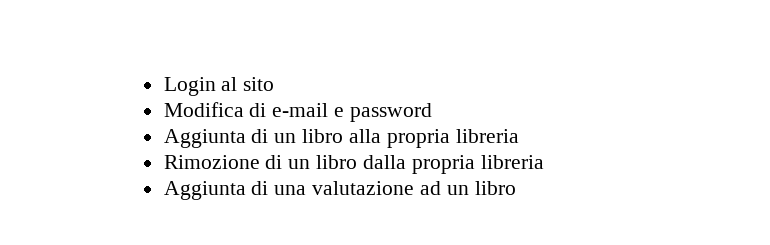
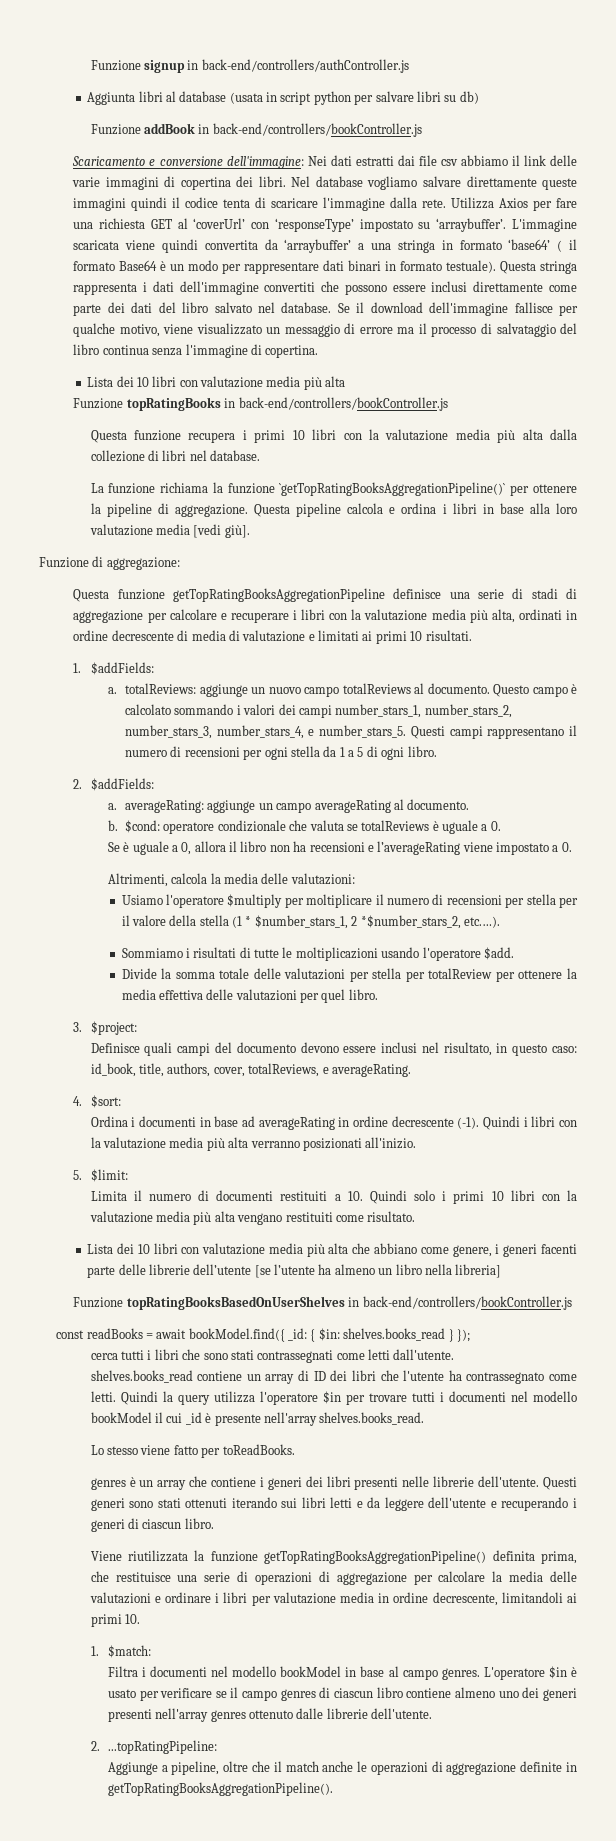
- Login al sito
- Modifica di e-mail e password
- Aggiunta di un libro alla propria libreria
- Rimozione di un libro dalla propria libreria
- Aggiunta di una valutazione ad un libro
+ Funzione signup in back-end/controllers/authController.js
+ Aggiunta libri al database (usata in script python per salvare libri su db)
+ Funzione addBook in back-end/controllers/bookController.js
+ Scaricamento e conversione dell'immagine: Nei dati estratti dai file csv abbiamo il link delle varie immagini di copertina dei libri. Nel database vogliamo salvare direttamente queste immagini quindi il codice tenta di scaricare l'immagine dalla rete. Utilizza Axios per fare una richiesta GET al ‘coverUrl’ con ‘responseType’ impostato su ‘arraybuffer’. L'immagine scaricata viene quindi convertita da ‘arraybuffer’ a una stringa in formato ‘base64’ ( il formato Base64 è un modo per rappresentare dati binari in formato testuale). Questa stringa rappresenta i dati dell'immagine convertiti che possono essere inclusi direttamente come parte dei dati del libro salvato nel database. Se il download dell'immagine fallisce per qualche motivo, viene visualizzato un messaggio di errore ma il processo di salvataggio del libro continua senza l'immagine di copertina.
+ Lista dei 10 libri con valutazione media più alta
+ Funzione topRatingBooks in back-end/controllers/bookController.js
+ Questa funzione recupera i primi 10 libri con la valutazione media più alta dalla collezione di libri nel database.
+ La funzione richiama la funzione `getTopRatingBooksAggregationPipeline()` per ottenere la pipeline di aggregazione. Questa pipeline calcola e ordina i libri in base alla loro valutazione media [vedi giù].
+ Funzione di aggregazione:
+ Questa funzione getTopRatingBooksAggregationPipeline definisce una serie di stadi di aggregazione per calcolare e recuperare i libri con la valutazione media più alta, ordinati in ordine decrescente di media di valutazione e limitati ai primi 10 risultati.
+ 1. $addFields:
+ a. totalReviews: aggiunge un nuovo campo totalReviews al documento. Questo campo è calcolato sommando i valori dei campi number_stars_1, number_stars_2, number_stars_3, number_stars_4, e number_stars_5. Questi campi rappresentano il numero di recensioni per ogni stella da 1 a 5 di ogni libro.
+ 2. $addFields:
+ a. averageRating: aggiunge un campo averageRating al documento.
+ b. $cond: operatore condizionale che valuta se totalReviews è uguale a 0.
+ Se è uguale a 0, allora il libro non ha recensioni e l’averageRating viene impostato a 0.
+ Altrimenti, calcola la media delle valutazioni:
+ Usiamo l'operatore $multiply per moltiplicare il numero di recensioni per stella per il valore della stella (1 * $number_stars_1, 2 *$number_stars_2, etc.…).
+ Sommiamo i risultati di tutte le moltiplicazioni usando l'operatore $add.
+ Divide la somma totale delle valutazioni per stella per totalReview per ottenere la media effettiva delle valutazioni per quel libro.
+ 3. $project:
+ Definisce quali campi del documento devono essere inclusi nel risultato, in questo caso: id_book, title, authors, cover, totalReviews, e averageRating.
+ 4. $sort:
+ Ordina i documenti in base ad averageRating in ordine decrescente (-1). Quindi i libri con la valutazione media più alta verranno posizionati all'inizio.
+ 5. $limit:
+ Limita il numero di documenti restituiti a 10. Quindi solo i primi 10 libri con la valutazione media più alta vengano restituiti come risultato.
+ Lista dei 10 libri con valutazione media più alta che abbiano come genere, i generi facenti parte delle librerie dell’utente [se l’utente ha almeno un libro nella libreria]
+ Funzione topRatingBooksBasedOnUserShelves in back-end/controllers/bookController.js
+ const readBooks = await bookModel.find({ _id: { $in: shelves.books_read } });
+ cerca tutti i libri che sono stati contrassegnati come letti dall'utente.
+ shelves.books_read contiene un array di ID dei libri che l'utente ha contrassegnato come letti. Quindi la query utilizza l'operatore $in per trovare tutti i documenti nel modello bookModel il cui _id è presente nell'array shelves.books_read.
+ Lo stesso viene fatto per toReadBooks.
+ genres è un array che contiene i generi dei libri presenti nelle librerie dell'utente. Questi generi sono stati ottenuti iterando sui libri letti e da leggere dell'utente e recuperando i generi di ciascun libro.
+ Viene riutilizzata la funzione getTopRatingBooksAggregationPipeline() definita prima, che restituisce una serie di operazioni di aggregazione per calcolare la media delle valutazioni e ordinare i libri per valutazione media in ordine decrescente, limitandoli ai primi 10.
+ 1. $match:
+ Filtra i documenti nel modello bookModel in base al campo genres. L'operatore $in è usato per verificare se il campo genres di ciascun libro contiene almeno uno dei generi presenti nell'array genres ottenuto dalle librerie dell'utente.
+ 2. ...topRatingPipeline:
+ Aggiunge a pipeline, oltre che il match anche le operazioni di aggregazione definite in getTopRatingBooksAggregationPipeline().

